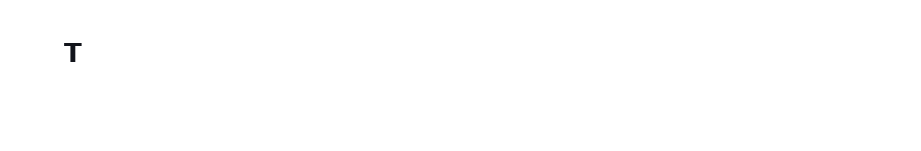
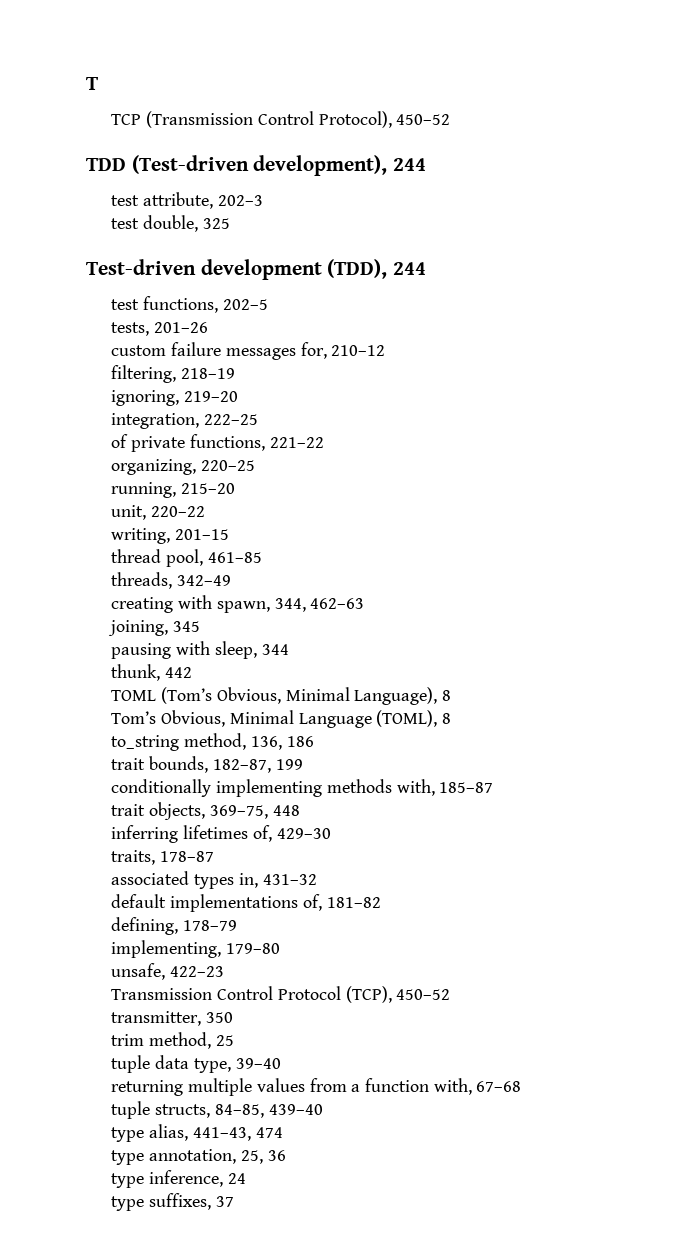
+ TCP (Transmission Control Protocol), 450–52
+ TDD (Test-driven development), 244
+ test attribute, 202–3
+ test double, 325
+ Test-driven development (TDD), 244
+ test functions, 202–5
+ tests, 201–26
+ custom failure messages for, 210–12
+ filtering, 218–19
+ ignoring, 219–20
+ integration, 222–25
+ of private functions, 221–22
+ organizing, 220–25
+ running, 215–20
+ unit, 220–22
+ writing, 201–15
+ thread pool, 461–85
+ threads, 342–49
+ creating with spawn, 344, 462–63
+ joining, 345
+ pausing with sleep, 344
+ thunk, 442
+ TOML (Tom’s Obvious, Minimal Language), 8
+ Tom’s Obvious, Minimal Language (TOML), 8
+ to_string method, 136, 186
+ trait bounds, 182–87, 199
+ conditionally implementing methods with, 185–87
+ trait objects, 369–75, 448
+ inferring lifetimes of, 429–30
+ traits, 178–87
+ associated types in, 431–32
+ default implementations of, 181–82
+ defining, 178–79
+ implementing, 179–80
+ unsafe, 422–23
+ Transmission Control Protocol (TCP), 450–52
+ transmitter, 350
+ trim method, 25
+ tuple data type, 39–40
+ returning multiple values from a function with, 67–68
+ tuple structs, 84–85, 439–40
+ type alias, 441–43, 474
+ type annotation, 25, 36
+ type inference, 24
+ type suffixes, 37

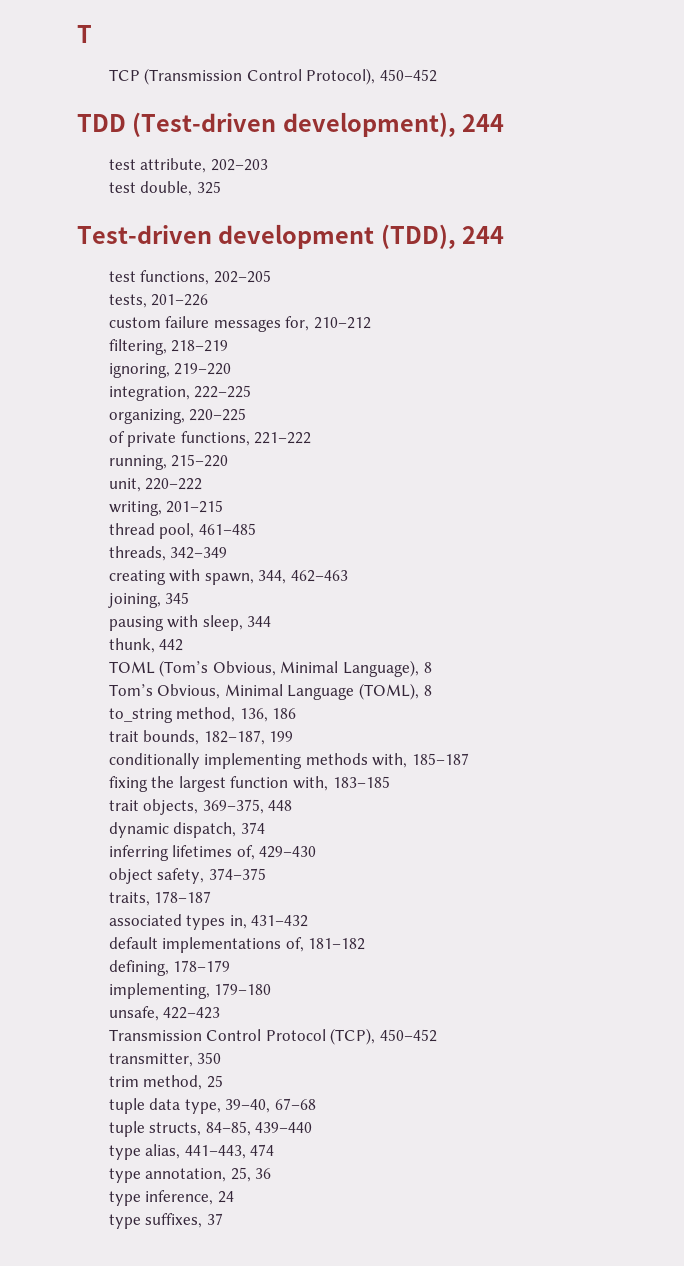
- TCP (Transmission Control Protocol), 450–52
+ TCP (Transmission Control Protocol), 450–452
- test attribute, 202–3
+ test attribute, 202–203
- test functions, 202–5
+ test functions, 202–205
- tests, 201–26
+ tests, 201–226
- custom failure messages for, 210–12
+ custom failure messages for, 210–212
- filtering, 218–19
+ filtering, 218–219
- ignoring, 219–20
+ ignoring, 219–220
- integration, 222–25
+ integration, 222–225
+ organizing, 220–225
- of private functions, 221–22
- organizing, 220–25
+ of private functions, 221–222
- running, 215–20
+ running, 215–220
- unit, 220–22
+ unit, 220–222
- writing, 201–15
+ writing, 201–215
- thread pool, 461–85
+ thread pool, 461–485
- threads, 342–49
+ threads, 342–349
- creating with spawn, 344, 462–63
+ creating with spawn, 344, 462–463
- trait bounds, 182–87, 199
+ trait bounds, 182–187, 199
- conditionally implementing methods with, 185–87
+ conditionally implementing methods with, 185–187
+ fixing the largest function with, 183–185
- trait objects, 369–75, 448
+ trait objects, 369–375, 448
+ dynamic dispatch, 374
- inferring lifetimes of, 429–30
+ inferring lifetimes of, 429–430
+ object safety, 374–375
- traits, 178–87
+ traits, 178–187
- associated types in, 431–32
+ associated types in, 431–432
- default implementations of, 181–82
+ default implementations of, 181–182
- defining, 178–79
+ defining, 178–179
- implementing, 179–80
+ implementing, 179–180
- unsafe, 422–23
+ unsafe, 422–423
- Transmission Control Protocol (TCP), 450–52
+ Transmission Control Protocol (TCP), 450–452
- tuple data type, 39–40
- returning multiple values from a function with, 67–68
+ tuple data type, 39–40, 67–68
- tuple structs, 84–85, 439–40
+ tuple structs, 84–85, 439–440
- type alias, 441–43, 474
+ type alias, 441–443, 474

